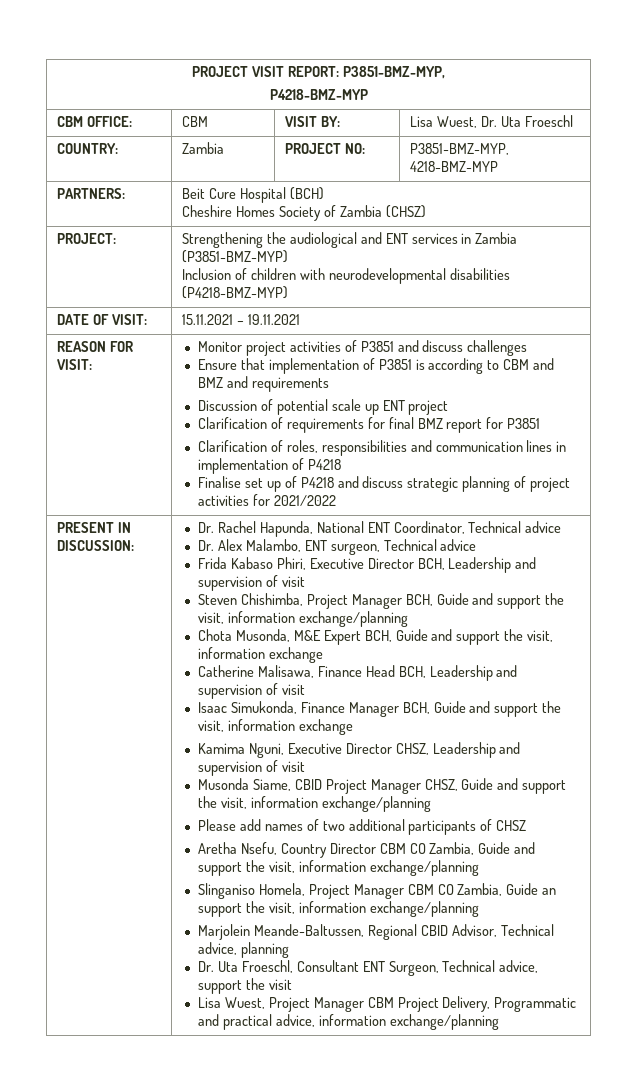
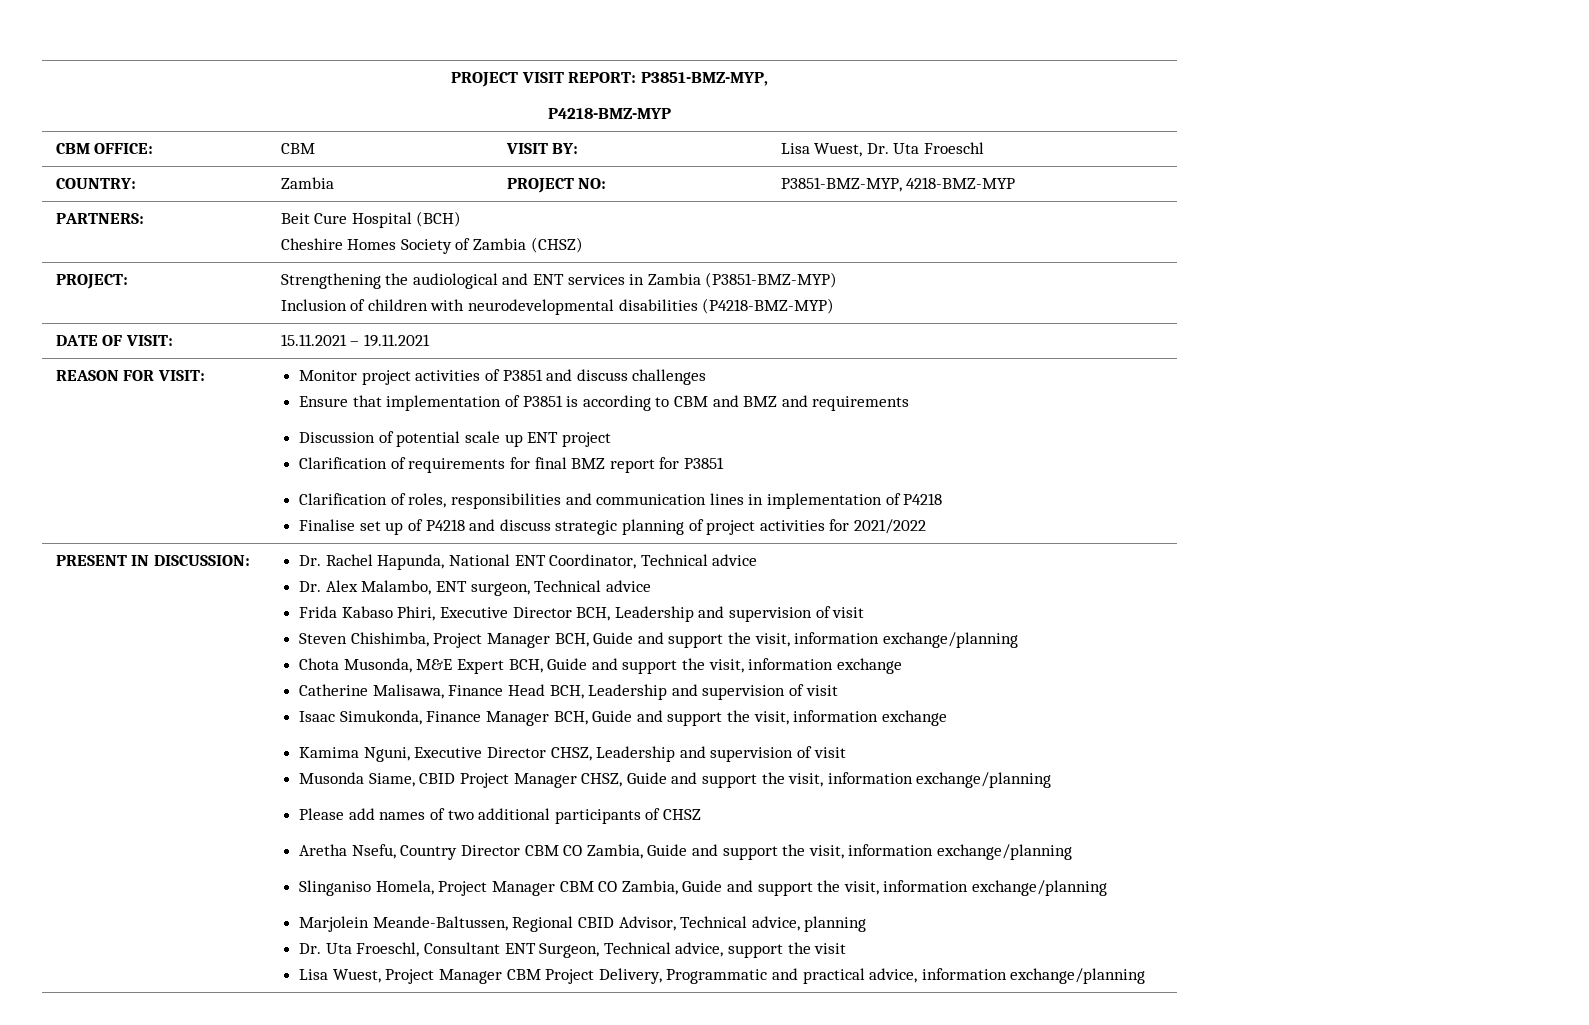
- Slinganiso Homela, Project Manager CBM CO Zambia, Guide an support the visit, information exchange/planning
+ Slinganiso Homela, Project Manager CBM CO Zambia, Guide and support the visit, information exchange/planning

